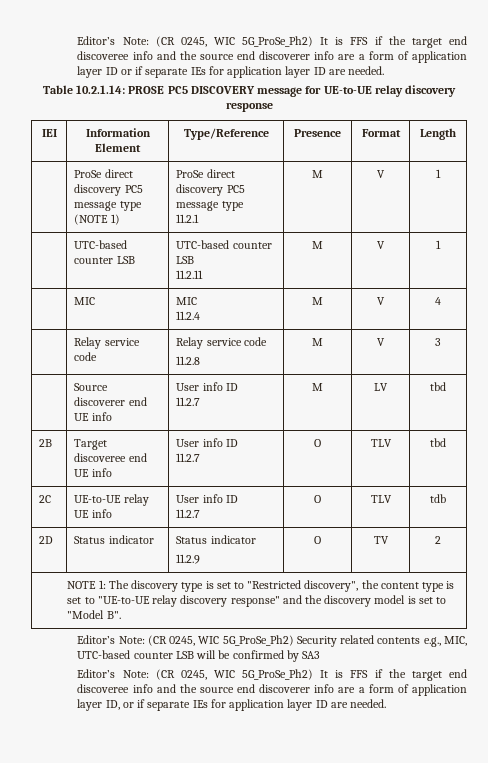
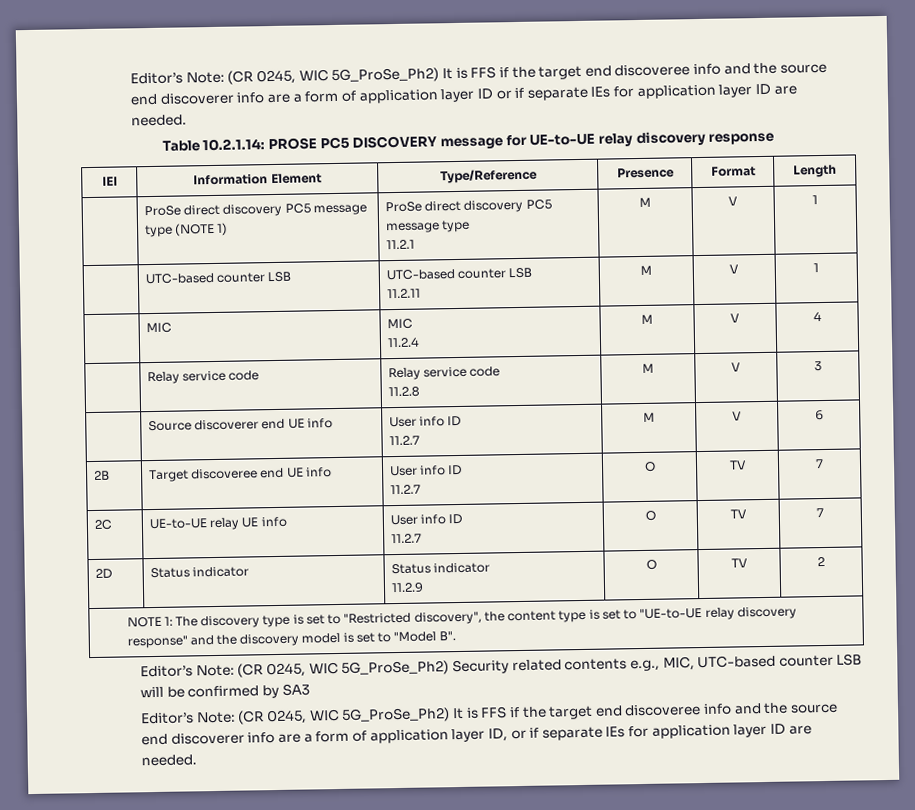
  | Source discoverer end UE info | User info ID
- 11.2.7 | M | LV | tbd
+ 11.2.7 | M | V | 6
  2B | Target discoveree end UE info | User info ID
- 11.2.7 | O | TLV | tbd
+ 11.2.7 | O | TV | 7
  2C | UE-to-UE relay UE info | User info ID
- 11.2.7 | O | TLV | tdb
+ 11.2.7 | O | TV | 7

